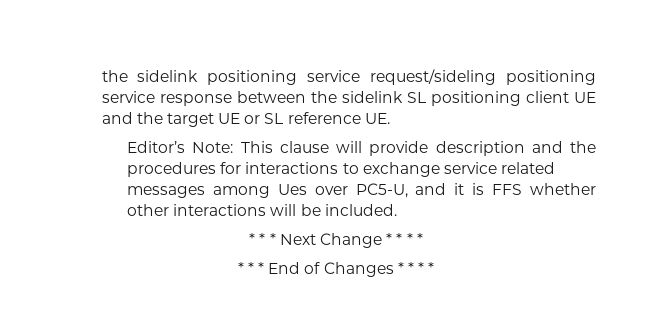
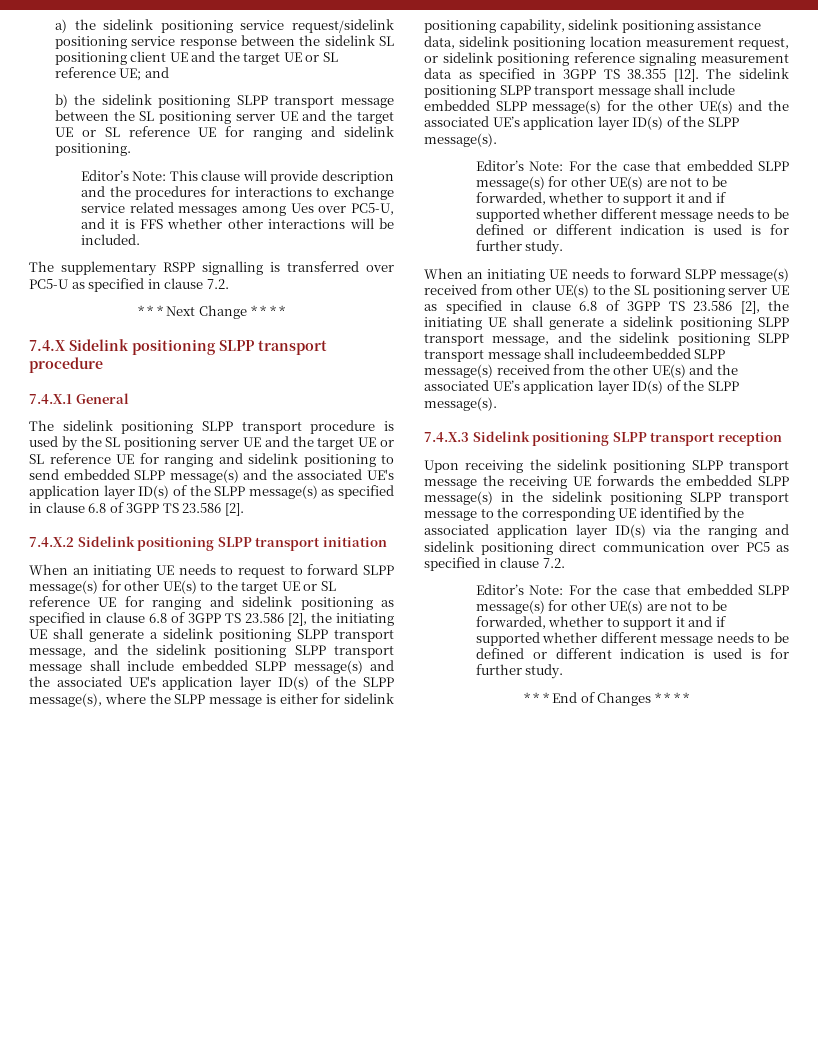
- the sidelink positioning service request/sideling positioning service response between the sidelink SL positioning client UE and the target UE or SL reference UE.
+ a) the sidelink positioning service request/sidelink positioning service response between the sidelink SL positioning client UE and the target UE or SL reference UE; and
+ b) the sidelink positioning SLPP transport message between the SL positioning server UE and the target UE or SL reference UE for ranging and sidelink positioning.
+ The supplementary RSPP signalling is transferred over PC5-U as specified in clause 7.2.
+ 7.4.X Sidelink positioning SLPP transport procedure
+ 7.4.X.1 General
+ The sidelink positioning SLPP transport procedure is used by the SL positioning server UE and the target UE or SL reference UE for ranging and sidelink positioning to send embedded SLPP message(s) and the associated UE's application layer ID(s) of the SLPP message(s) as specified in clause 6.8 of 3GPP TS 23.586 [2].
+ 7.4.X.2 Sidelink positioning SLPP transport initiation
+ When an initiating UE needs to request to forward SLPP message(s) for other UE(s) to the target UE or SL reference UE for ranging and sidelink positioning as specified in clause 6.8 of 3GPP TS 23.586 [2], the initiating UE shall generate a sidelink positioning SLPP transport message, and the sidelink positioning SLPP transport message shall include embedded SLPP message(s) and the associated UE's application layer ID(s) of the SLPP message(s), where the SLPP message is either for sidelink positioning capability, sidelink positioning assistance data, sidelink positioning location measurement request, or sidelink positioning reference signaling measurement data as specified in 3GPP TS 38.355 [12]. The sidelink positioning SLPP transport message shall include embedded SLPP message(s) for the other UE(s) and the associated UE’s application layer ID(s) of the SLPP message(s).
+ Editor’s Note: For the case that embedded SLPP message(s) for other UE(s) are not to be forwarded, whether to support it and if supported whether different message needs to be defined or different indication is used is for further study.
+ When an initiating UE needs to forward SLPP message(s) received from other UE(s) to the SL positioning server UE as specified in clause 6.8 of 3GPP TS 23.586 [2], the initiating UE shall generate a sidelink positioning SLPP transport message, and the sidelink positioning SLPP transport message shall includeembedded SLPP message(s) received from the other UE(s) and the associated UE’s application layer ID(s) of the SLPP message(s).
+ 7.4.X.3 Sidelink positioning SLPP transport reception
+ Upon receiving the sidelink positioning SLPP transport message the receiving UE forwards the embedded SLPP message(s) in the sidelink positioning SLPP transport message to the corresponding UE identified by the associated application layer ID(s) via the ranging and sidelink positioning direct communication over PC5 as specified in clause 7.2.
+ Editor’s Note: For the case that embedded SLPP message(s) for other UE(s) are not to be forwarded, whether to support it and if supported whether different message needs to be defined or different indication is used is for further study.

